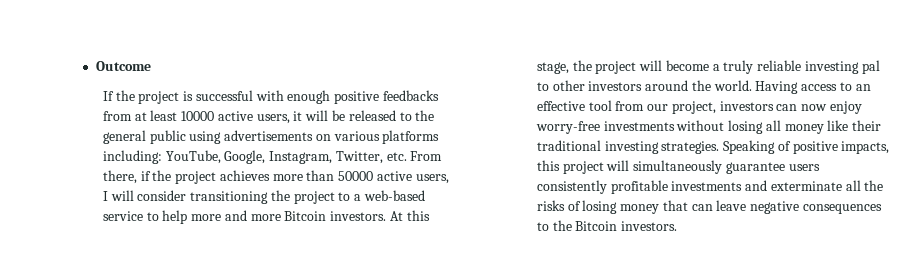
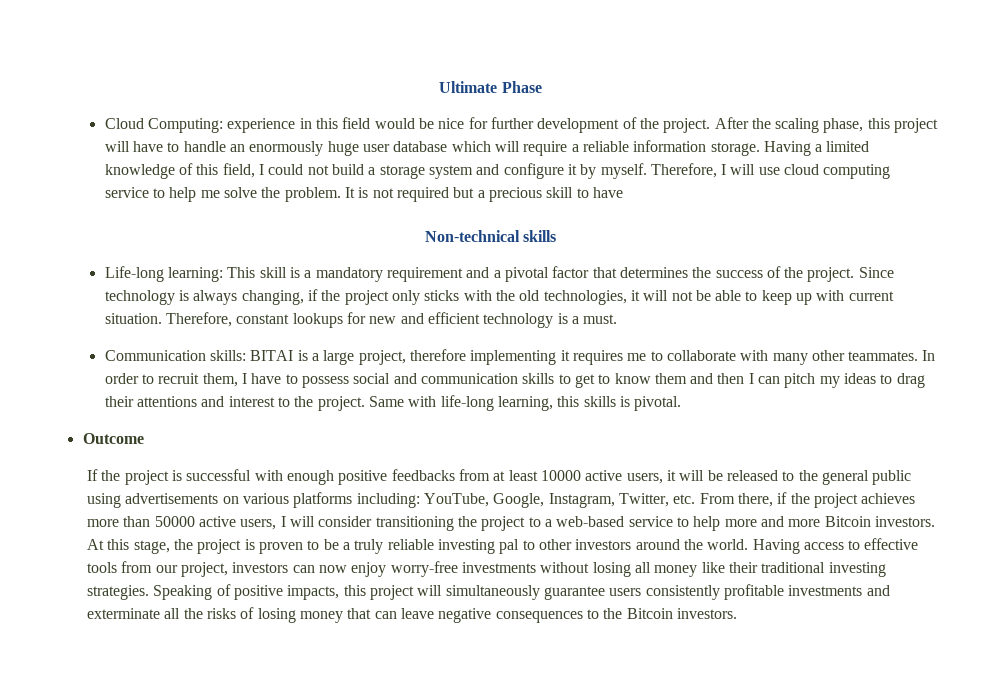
+ Ultimate Phase
+ Cloud Computing: experience in this field would be nice for further development of the project. After the scaling phase, this project will have to handle an enormously huge user database which will require a reliable information storage. Having a limited knowledge of this field, I could not build a storage system and configure it by myself. Therefore, I will use cloud computing service to help me solve the problem. It is not required but a precious skill to have
+ Non-technical skills
+ Life-long learning: This skill is a mandatory requirement and a pivotal factor that determines the success of the project. Since technology is always changing, if the project only sticks with the old technologies, it will not be able to keep up with current situation. Therefore, constant lookups for new and efficient technology is a must.
+ Communication skills: BITAI is a large project, therefore implementing it requires me to collaborate with many other teammates. In order to recruit them, I have to possess social and communication skills to get to know them and then I can pitch my ideas to drag their attentions and interest to the project. Same with life-long learning, this skills is pivotal.
- At this stage, the project will become a truly reliable investing pal to other investors around the world.
+ At this stage, the project is proven to be a truly reliable investing pal to other investors around the world.
- Having access to an effective tool from our project, investors can now enjoy worry-free investments without losing all money like their traditional investing strategies.
+ Having access to effective tools from our project, investors can now enjoy worry-free investments without losing all money like their traditional investing strategies.

